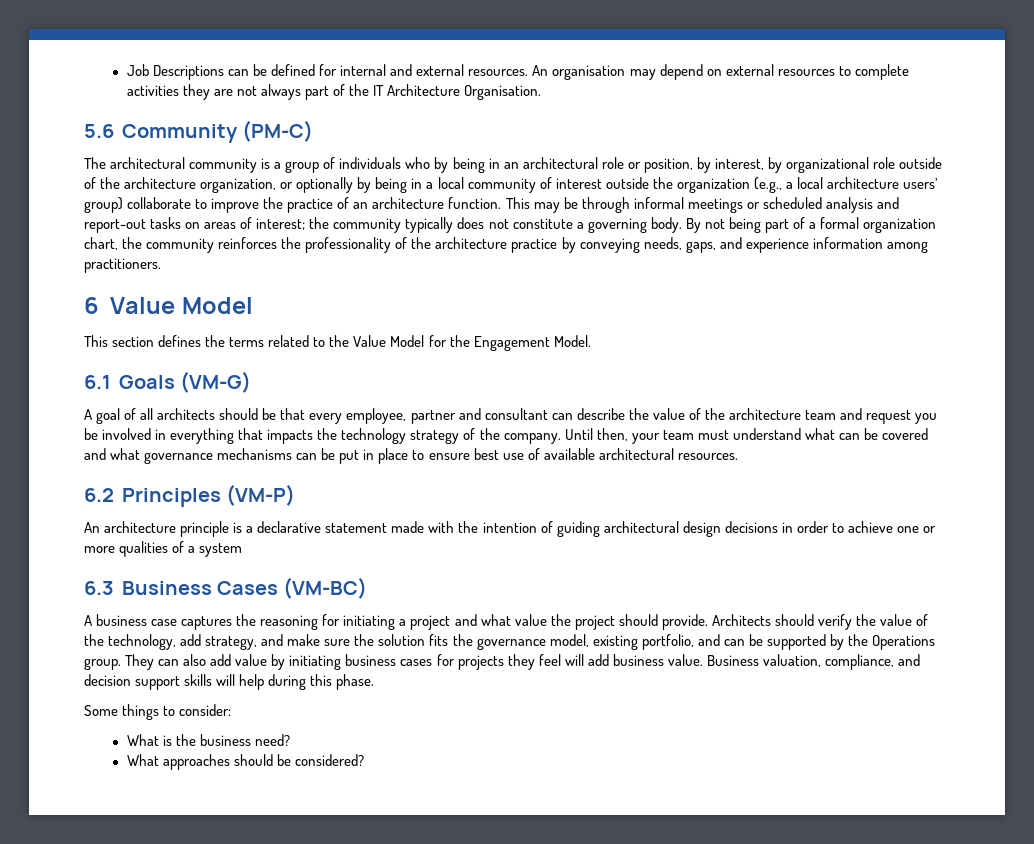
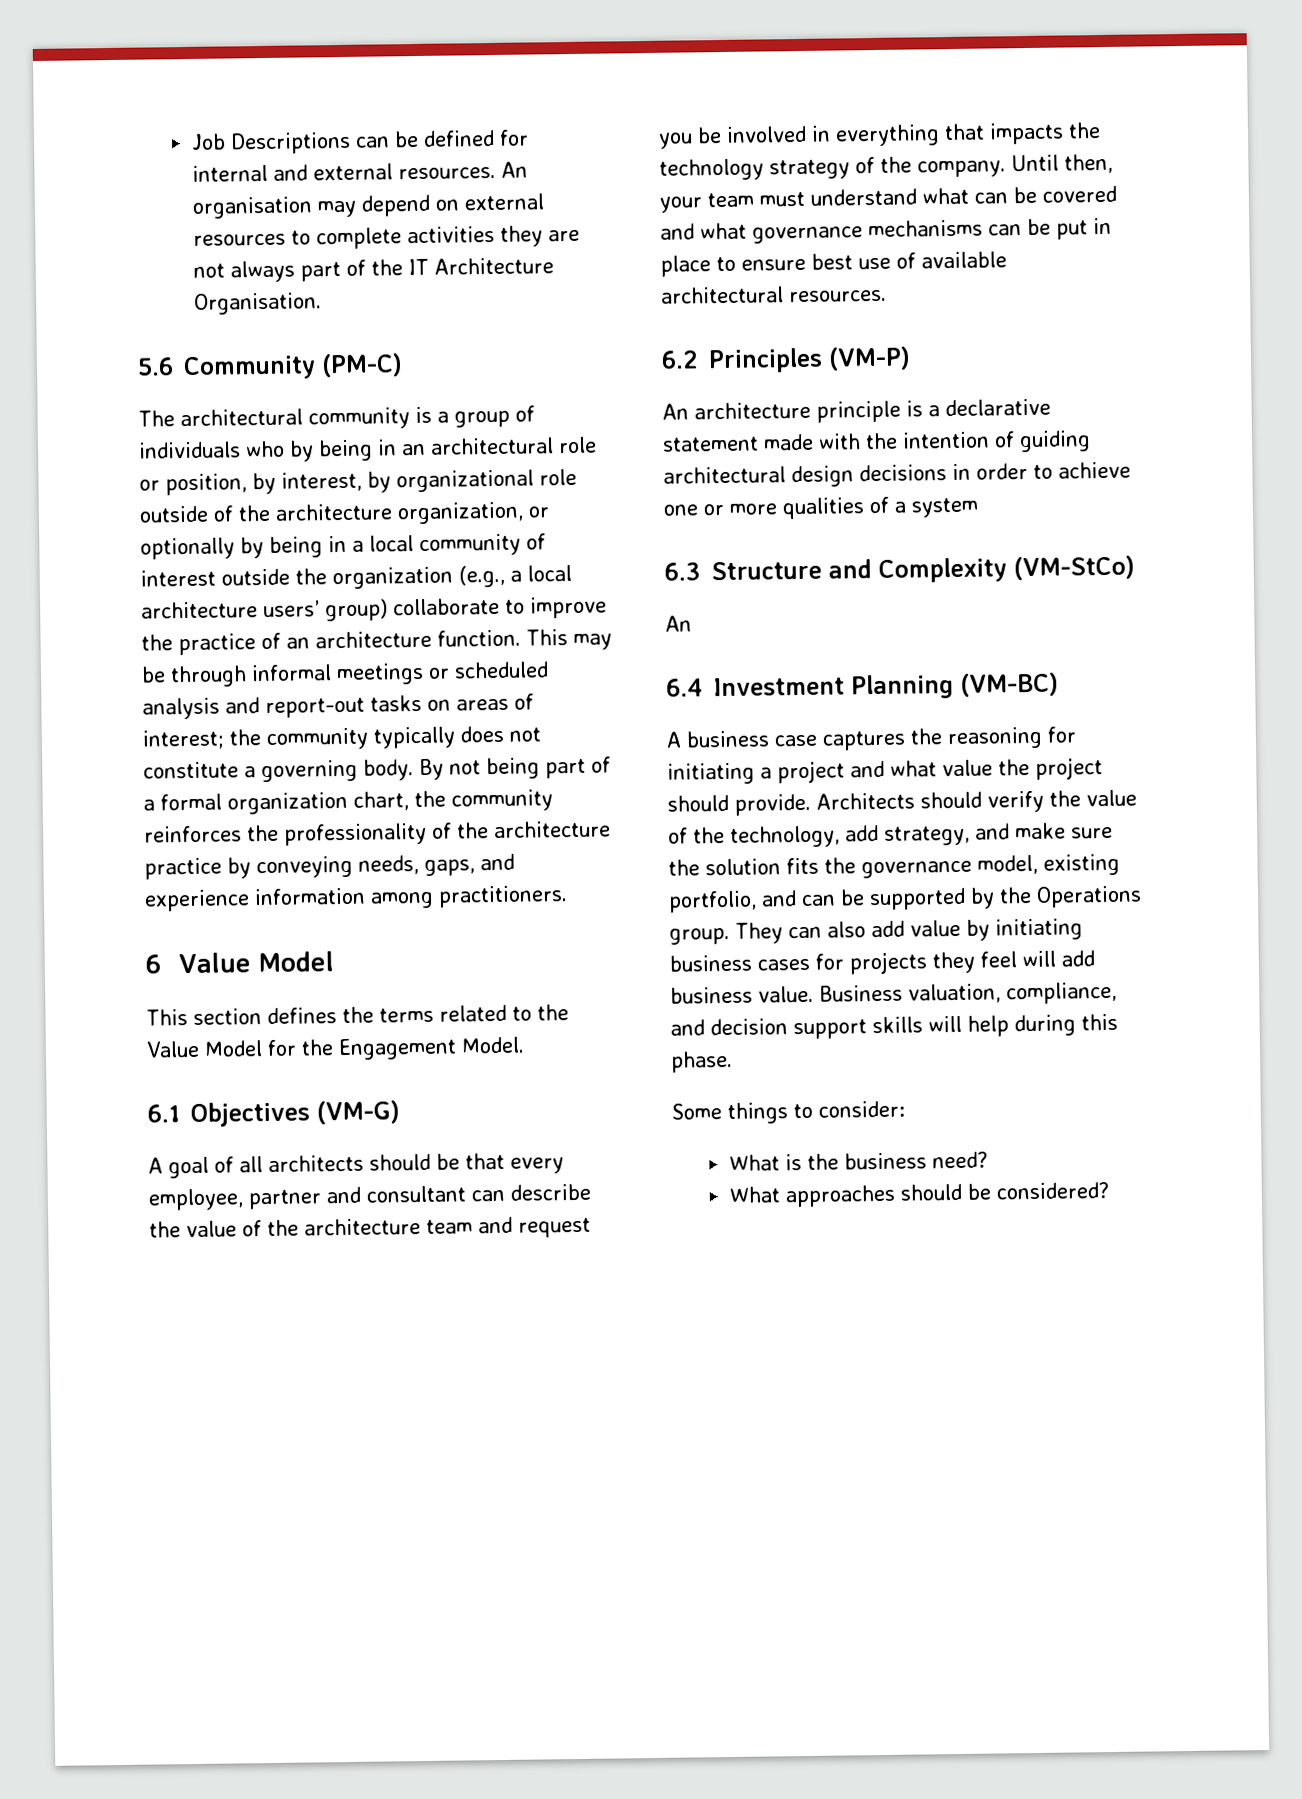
- 6.1 Goals (VM-G)
+ 6.1 Objectives (VM-G)
- 6.3 Business Cases (VM-BC)
+ 6.3 Structure and Complexity (VM-StCo)
+ An
+ 6.4 Investment Planning (VM-BC)

